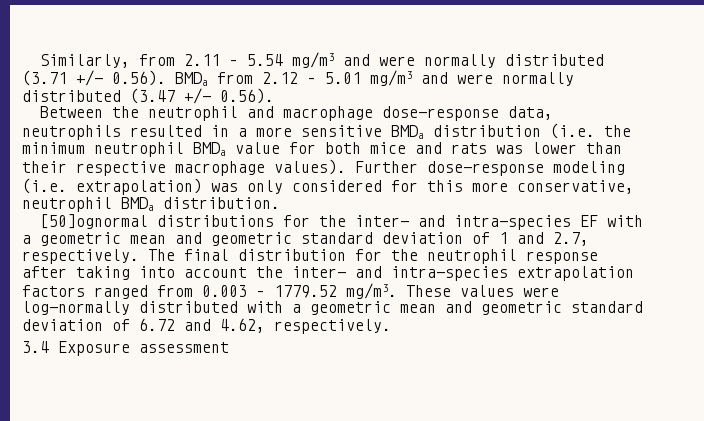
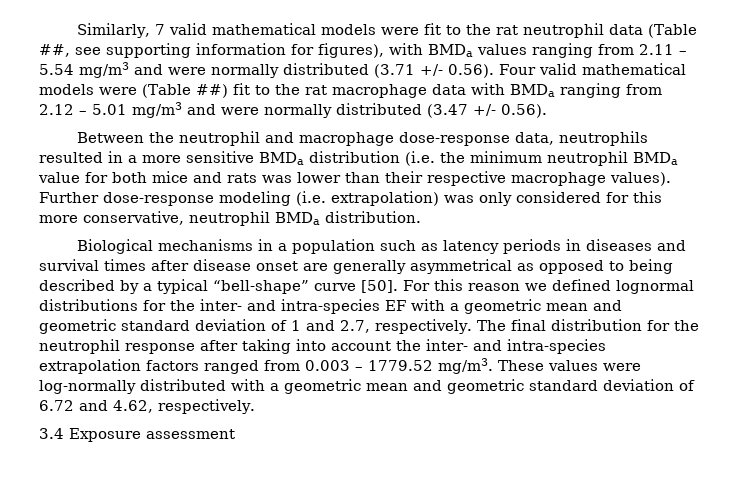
- Similarly, from 2.11 – 5.54 mg/m3 and were normally distributed (3.71 +/- 0.56). BMDa from 2.12 – 5.01 mg/m3 and were normally distributed (3.47 +/- 0.56).
+ Similarly, 7 valid mathematical models were fit to the rat neutrophil data (Table ##, see supporting information for figures), with BMDa values ranging from 2.11 – 5.54 mg/m3 and were normally distributed (3.71 +/- 0.56). Four valid mathematical models were (Table ##) fit to the rat macrophage data with BMDa ranging from 2.12 – 5.01 mg/m3 and were normally distributed (3.47 +/- 0.56).
- [50]ognormal distributions for the inter- and intra-species EF with a geometric mean and geometric standard deviation of 1 and 2.7, respectively.
+ Biological mechanisms in a population such as latency periods in diseases and survival times after disease onset are generally asymmetrical as opposed to being described by a typical “bell-shape” curve [50]. For this reason we defined lognormal distributions for the inter- and intra-species EF with a geometric mean and geometric standard deviation of 1 and 2.7, respectively.

